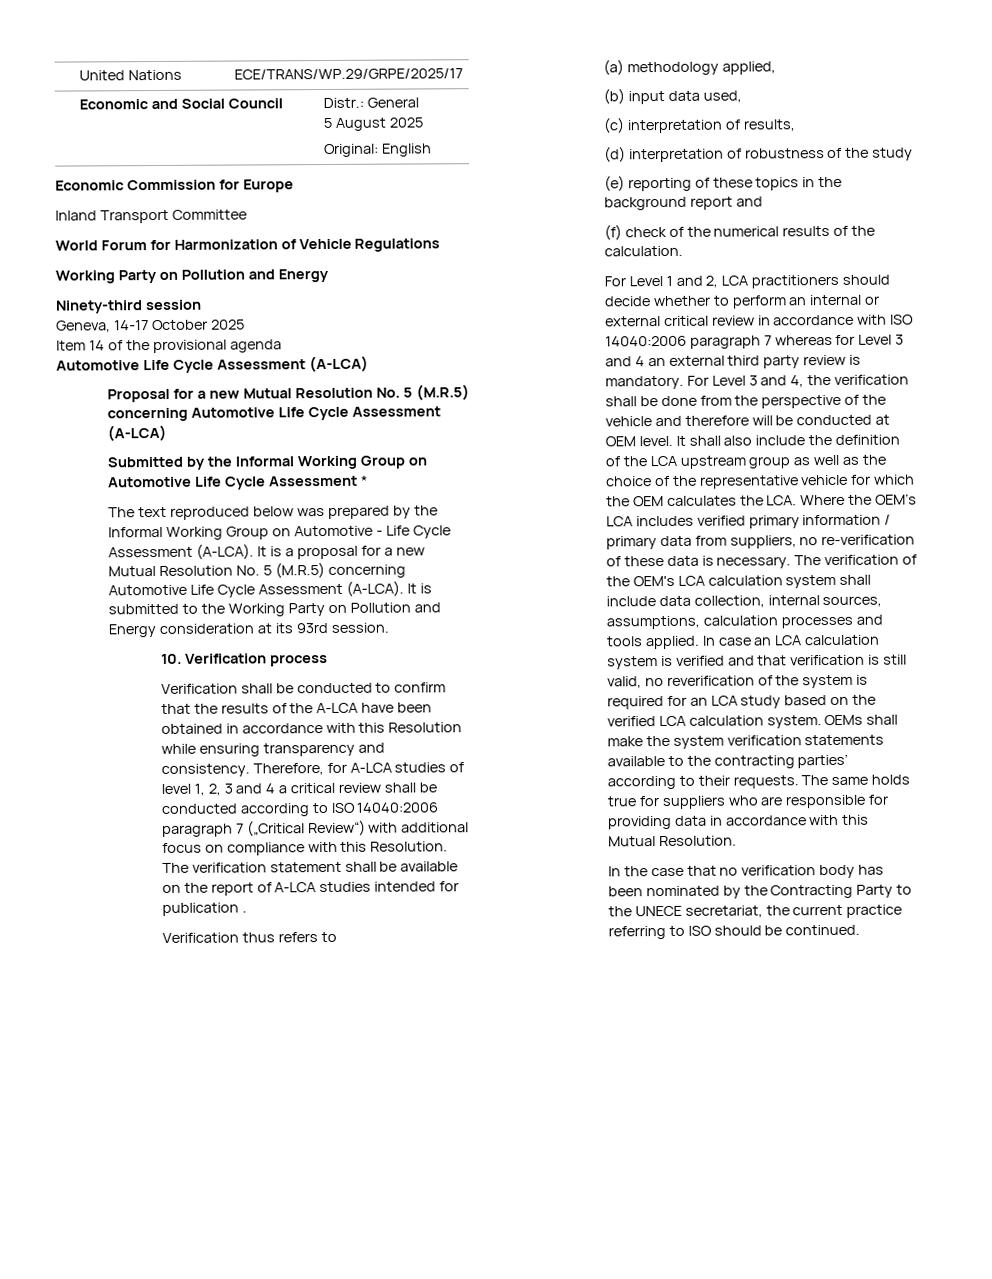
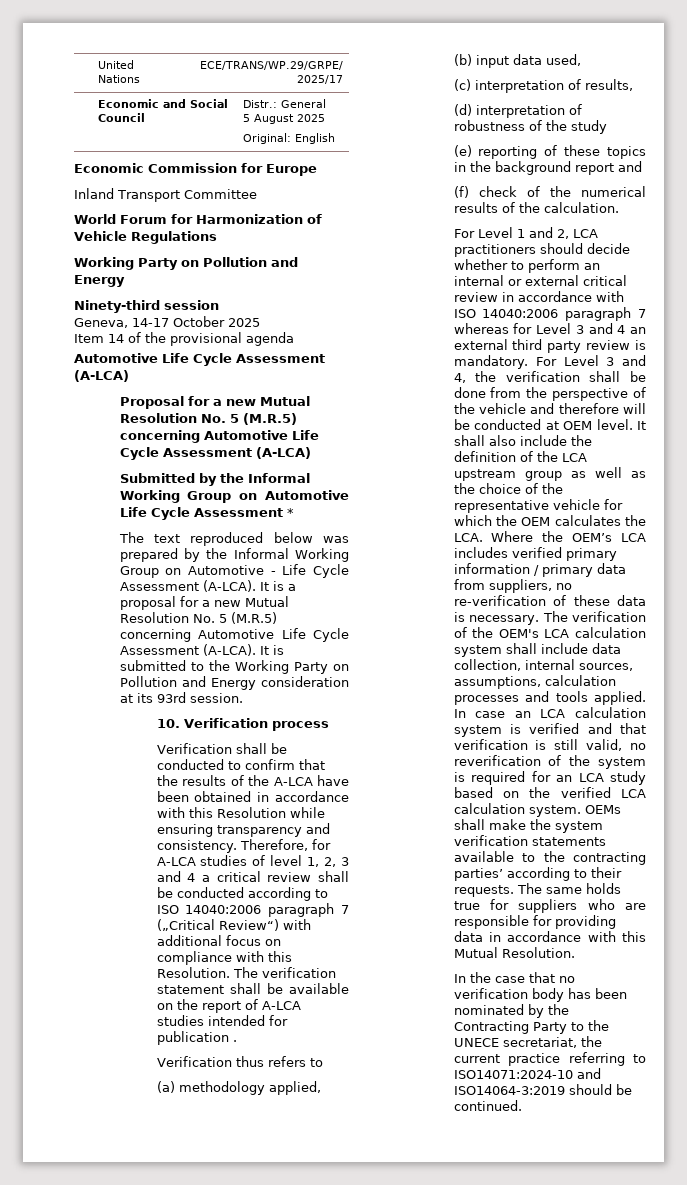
- In the case that no verification body has been nominated by the Contracting Party to the UNECE secretariat, the current practice referring to ISO should be continued.
+ In the case that no verification body has been nominated by the Contracting Party to the UNECE secretariat, the current practice referring to ISO14071:2024-10 and ISO14064-3:2019 should be continued.

